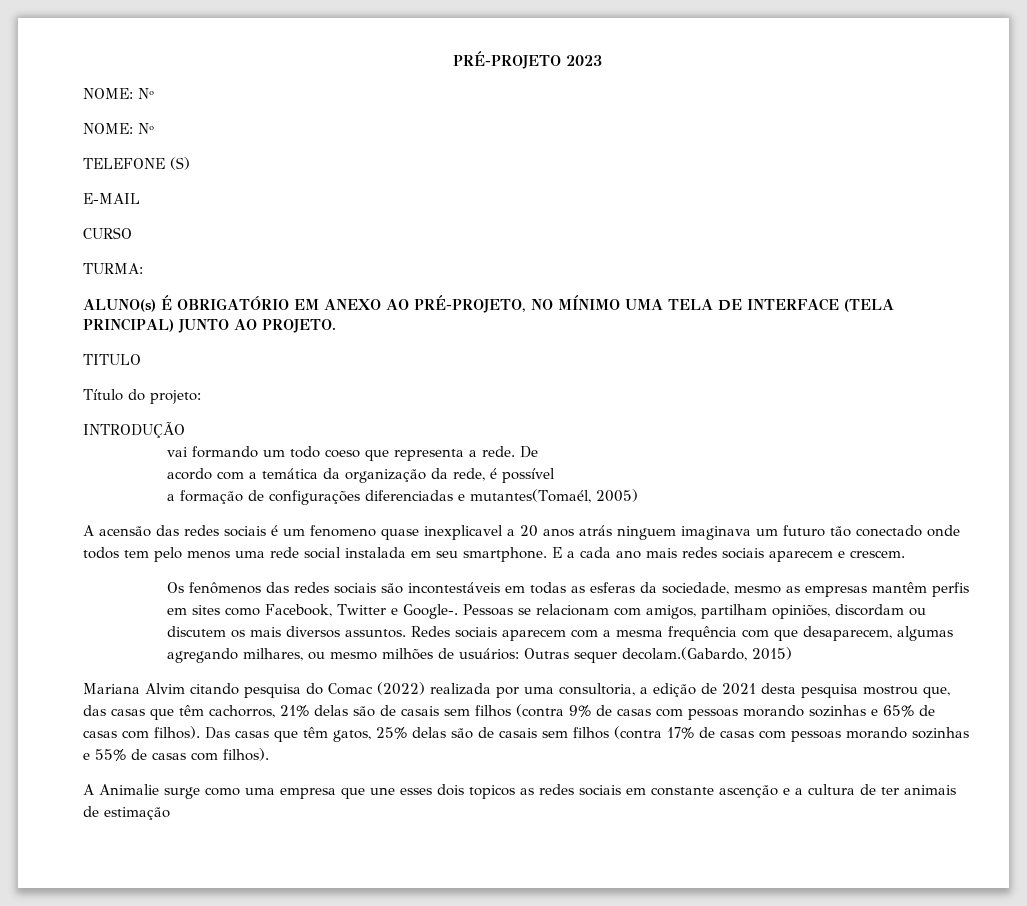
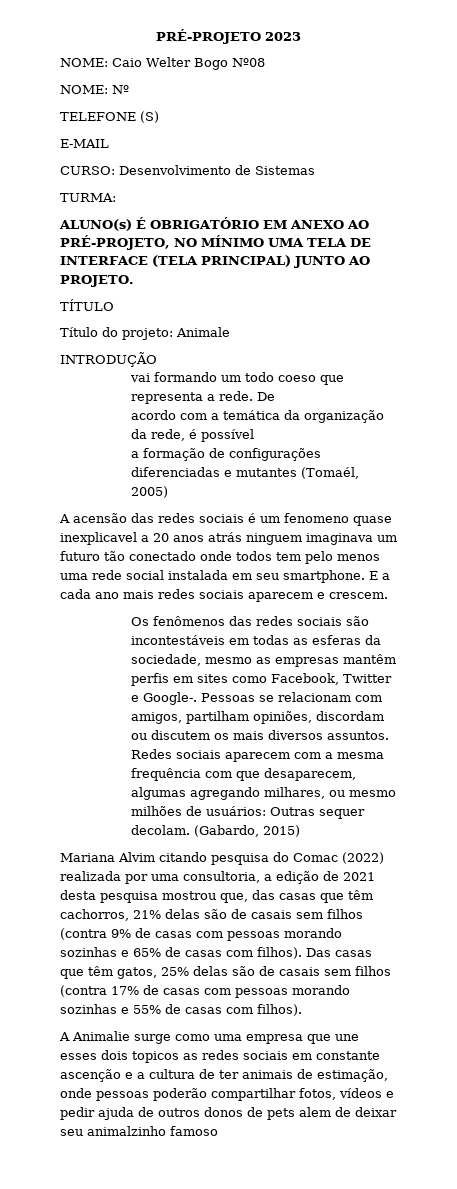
  PRÉ-PROJETO 2023
- NOME: Nº
+ NOME: Caio Welter Bogo Nº08
- CURSO
+ CURSO: Desenvolvimento de Sistemas
- TITULO
+ TÍTULO
- Título do projeto:
+ Título do projeto: Animale
- a formação de configurações diferenciadas e mutantes(Tomaél, 2005)
+ a formação de configurações diferenciadas e mutantes (Tomaél, 2005)
- Redes sociais aparecem com a mesma frequência com que desaparecem, algumas agregando milhares, ou mesmo milhões de usuários: Outras sequer decolam.(Gabardo, 2015)
+ Redes sociais aparecem com a mesma frequência com que desaparecem, algumas agregando milhares, ou mesmo milhões de usuários: Outras sequer decolam. (Gabardo, 2015)
- A Animalie surge como uma empresa que une esses dois topicos as redes sociais em constante ascenção e a cultura de ter animais de estimação
+ A Animalie surge como uma empresa que une esses dois topicos as redes sociais em constante ascenção e a cultura de ter animais de estimação, onde pessoas poderão compartilhar fotos, vídeos e pedir ajuda de outros donos de pets alem de deixar seu animalzinho famoso

